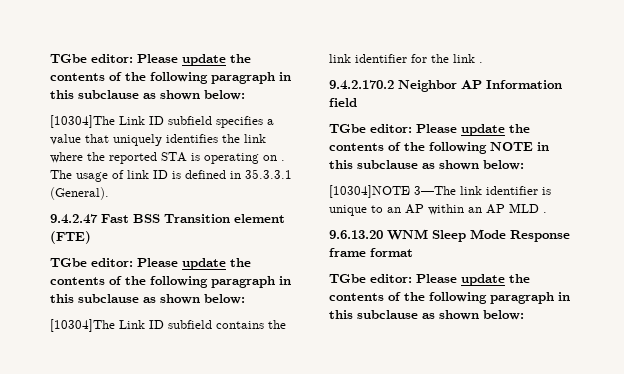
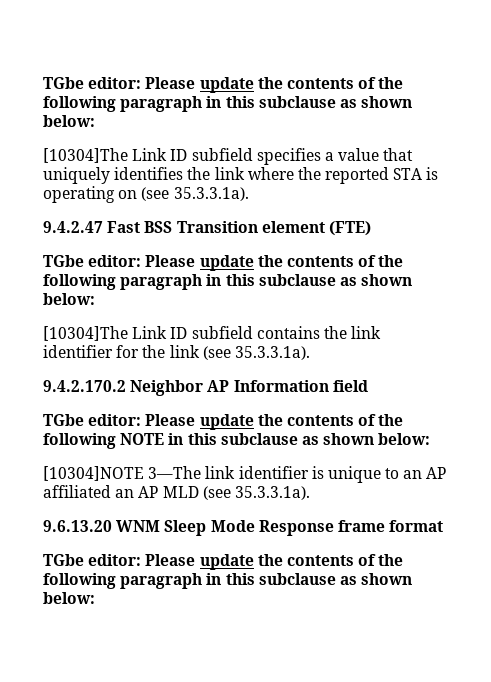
- [10304]The Link ID subfield specifies a value that uniquely identifies the link where the reported STA is operating on . The usage of link ID is defined in 35.3.3.1 (General).
+ [10304]The Link ID subfield specifies a value that uniquely identifies the link where the reported STA is operating on (see 35.3.3.1a).
- [10304]The Link ID subfield contains the link identifier for the link .
+ [10304]The Link ID subfield contains the link identifier for the link (see 35.3.3.1a).
- [10304]NOTE 3—The link identifier is unique to an AP within an AP MLD .
+ [10304]NOTE 3—The link identifier is unique to an AP affiliated an AP MLD (see 35.3.3.1a).

